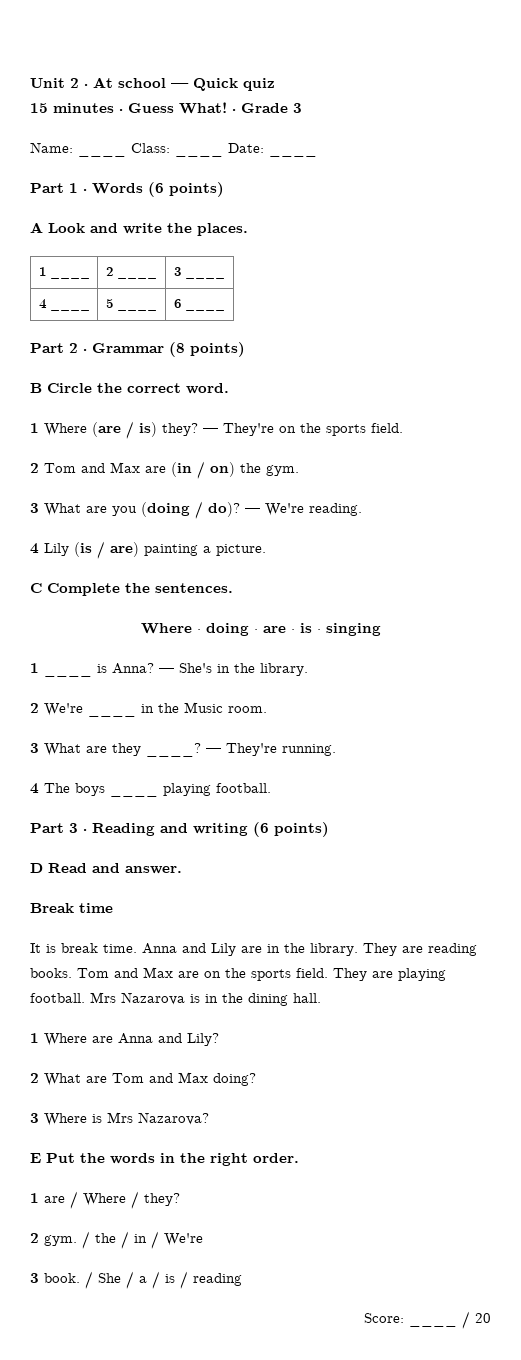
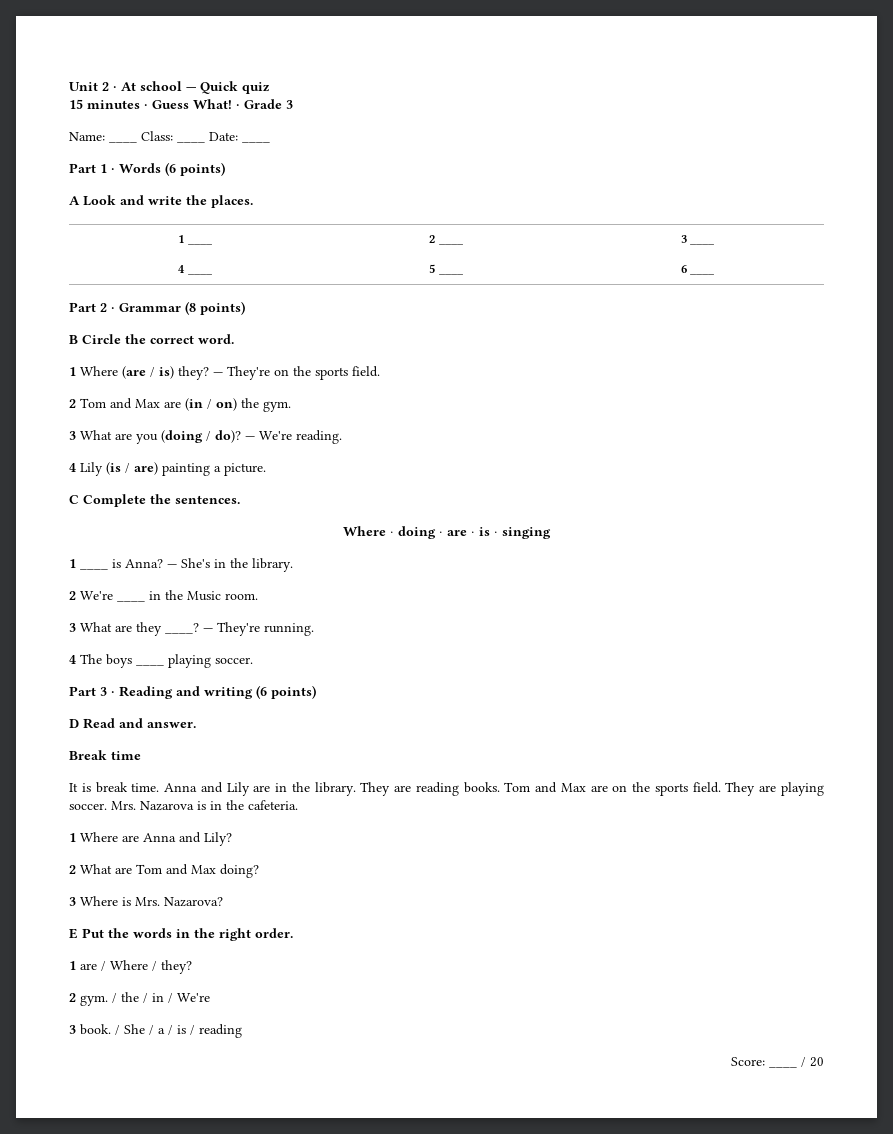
- 4 The boys ____ playing football.
+ 4 The boys ____ playing soccer.
- They are playing football. Mrs Nazarova is in the dining hall.
+ They are playing soccer. Mrs. Nazarova is in the cafeteria.
- 3 Where is Mrs Nazarova?
+ 3 Where is Mrs. Nazarova?

